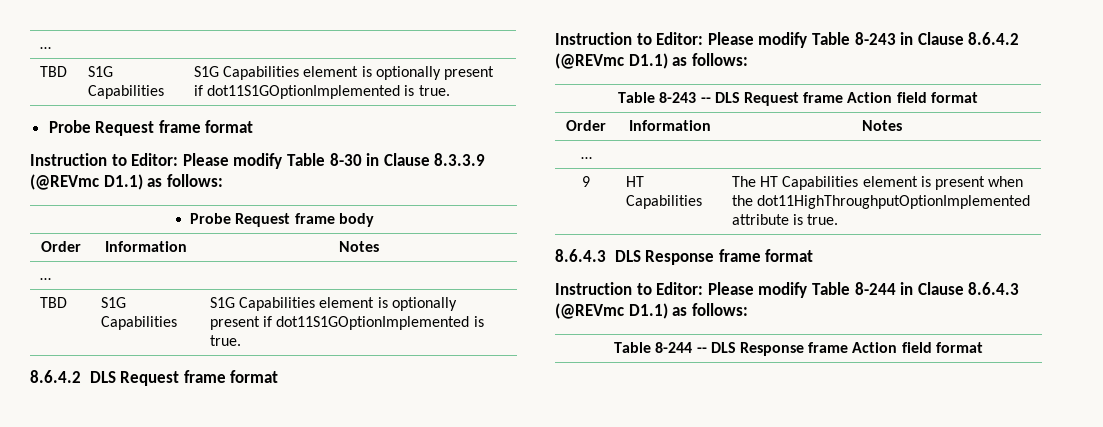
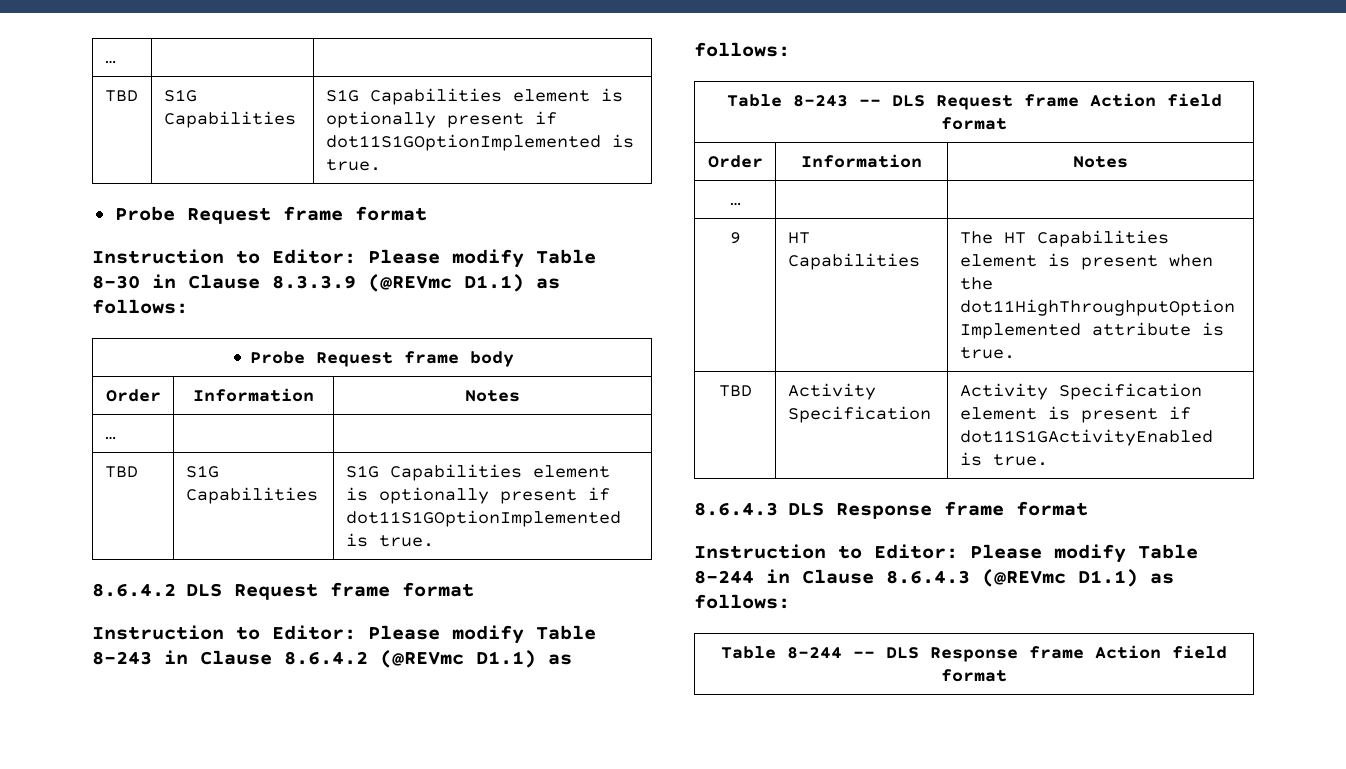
+ TBD | Activity Specification | Activity Specification element is present if dot11S1GActivityEnabled is true.

